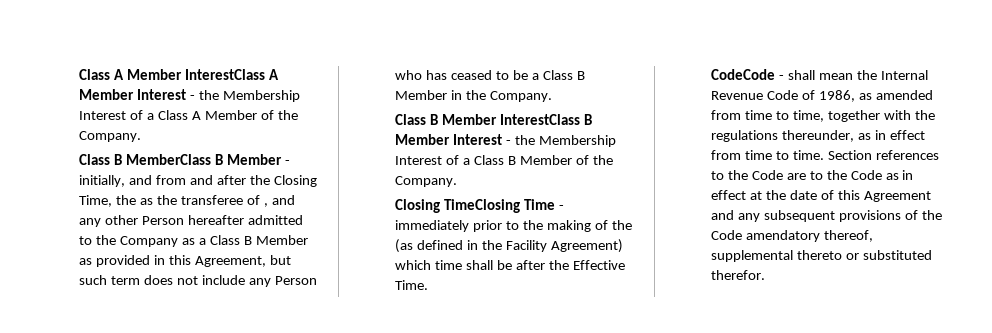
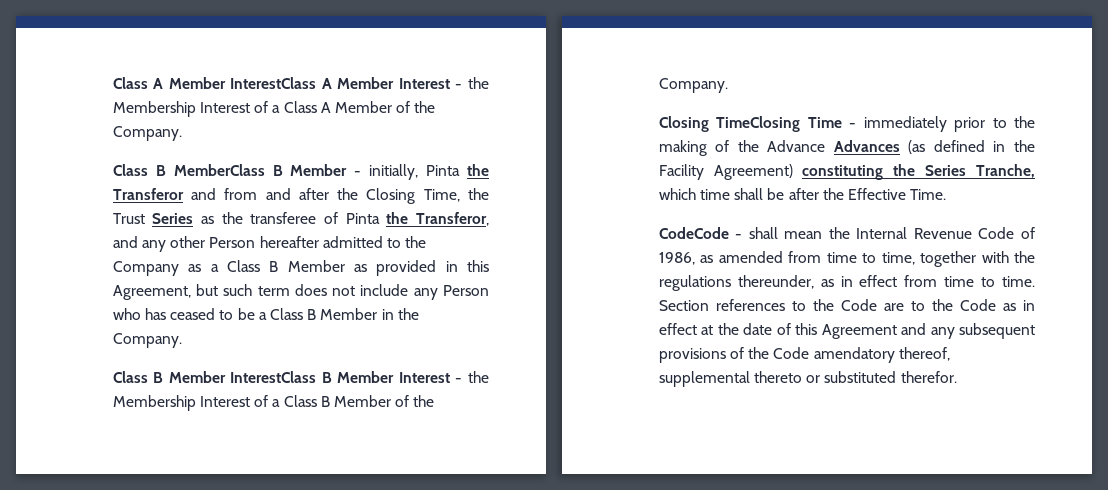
- Class B MemberClass B Member - initially, and from and after the Closing Time, the as the transferee of , and any other Person hereafter admitted to the Company as a Class B Member as provided in this Agreement, but such term does not include any Person who has ceased to be a Class B Member in the Company.
+ Class B MemberClass B Member - initially, Pinta the Transferor and from and after the Closing Time, the Trust Series as the transferee of Pinta the Transferor, and any other Person hereafter admitted to the Company as a Class B Member as provided in this Agreement, but such term does not include any Person who has ceased to be a Class B Member in the Company.
- Closing TimeClosing Time - immediately prior to the making of the (as defined in the Facility Agreement) which time shall be after the Effective Time.
+ Closing TimeClosing Time - immediately prior to the making of the Advance Advances (as defined in the Facility Agreement) constituting the Series Tranche, which time shall be after the Effective Time.

